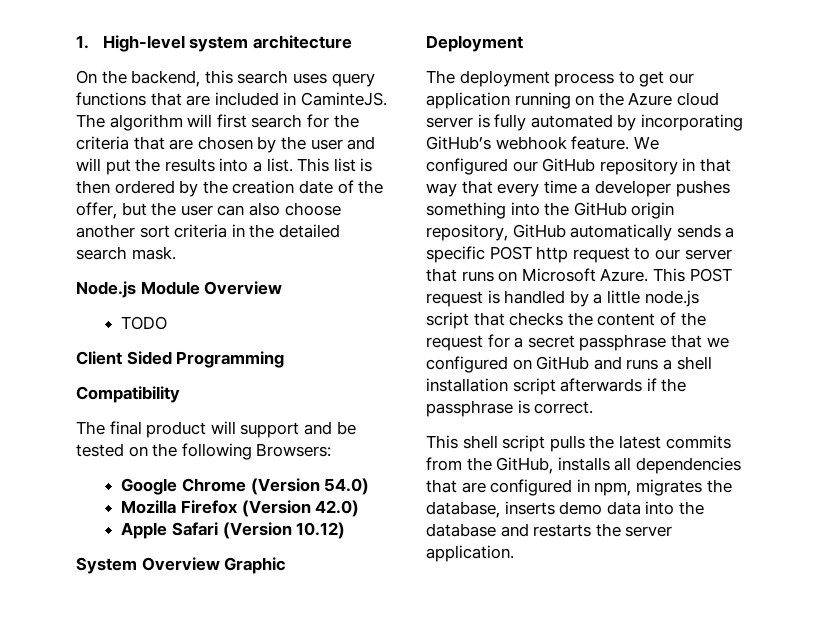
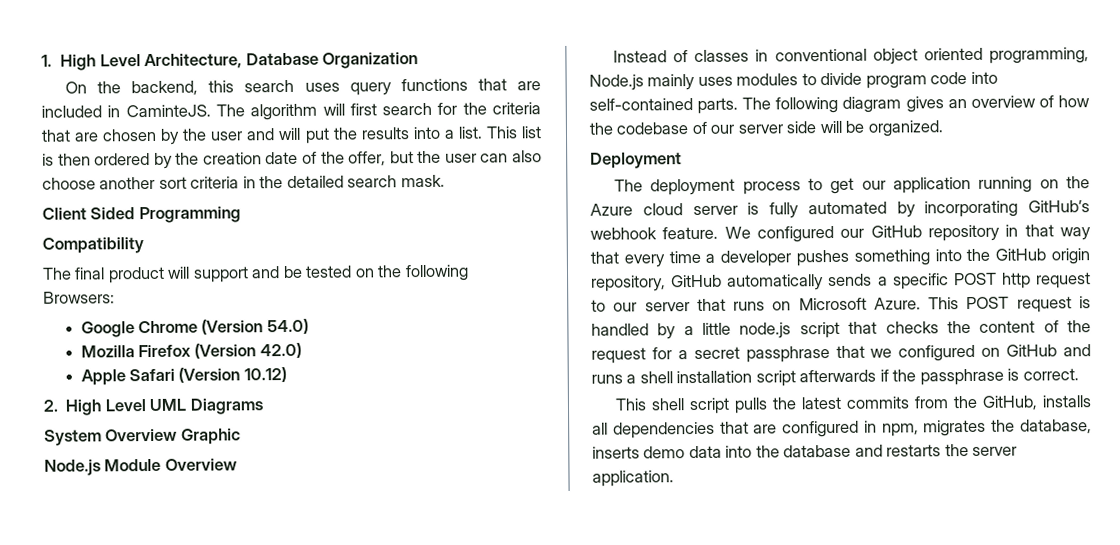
- 1. High-level system architecture
+ 1. High Level Architecture, Database Organization
- Node.js Module Overview
- TODO
+ 2. High Level UML Diagrams
  System Overview Graphic
+ Node.js Module Overview
+ Instead of classes in conventional object oriented programming, Node.js mainly uses modules to divide program code into self-contained parts. The following diagram gives an overview of how the codebase of our server side will be organized.

